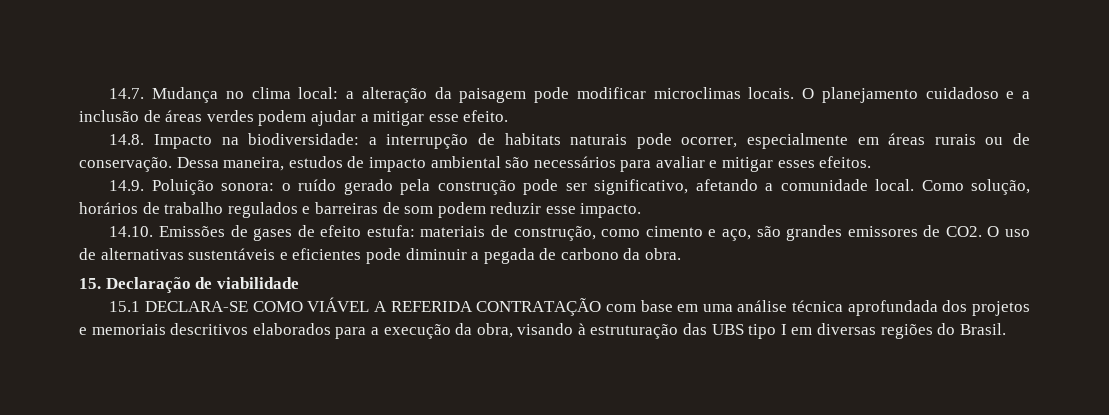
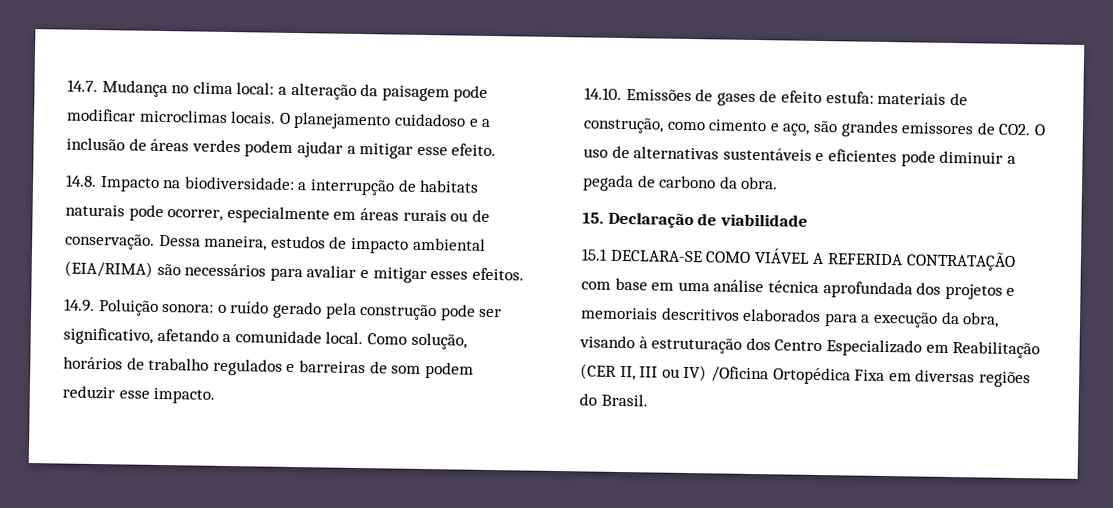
- Dessa maneira, estudos de impacto ambiental são necessários para avaliar e mitigar esses efeitos.
+ Dessa maneira, estudos de impacto ambiental (EIA/RIMA) são necessários para avaliar e mitigar esses efeitos.
- 15.1 DECLARA-SE COMO VIÁVEL A REFERIDA CONTRATAÇÃO com base em uma análise técnica aprofundada dos projetos e memoriais descritivos elaborados para a execução da obra, visando à estruturação das UBS tipo I em diversas regiões do Brasil.
+ 15.1 DECLARA-SE COMO VIÁVEL A REFERIDA CONTRATAÇÃO com base em uma análise técnica aprofundada dos projetos e memoriais descritivos elaborados para a execução da obra, visando à estruturação dos Centro Especializado em Reabilitação (CER II, III ou IV) /Oficina Ortopédica Fixa em diversas regiões do Brasil.

